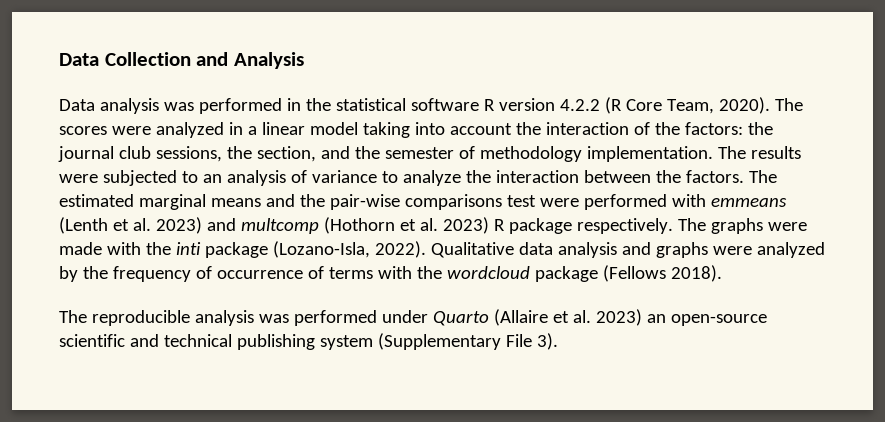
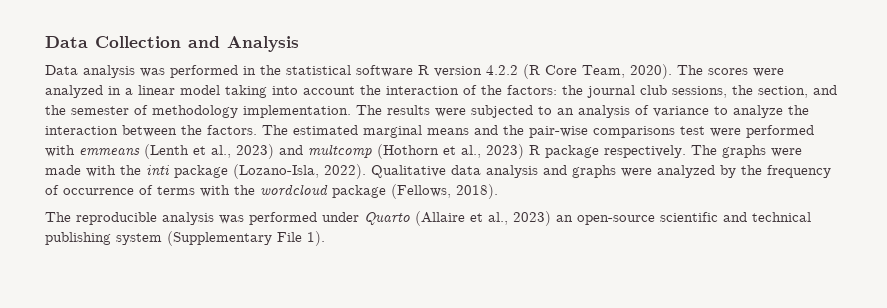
- The estimated marginal means and the pair-wise comparisons test were performed with emmeans (Lenth et al. 2023) and multcomp (Hothorn et al. 2023) R package respectively.
+ The estimated marginal means and the pair-wise comparisons test were performed with emmeans (Lenth et al., 2023) and multcomp (Hothorn et al., 2023) R package respectively.
- Qualitative data analysis and graphs were analyzed by the frequency of occurrence of terms with the wordcloud package (Fellows 2018).
+ Qualitative data analysis and graphs were analyzed by the frequency of occurrence of terms with the wordcloud package (Fellows, 2018).
- The reproducible analysis was performed under Quarto (Allaire et al. 2023) an open-source scientific and technical publishing system (Supplementary File 3).
+ The reproducible analysis was performed under Quarto (Allaire et al., 2023) an open-source scientific and technical publishing system (Supplementary File 1).

